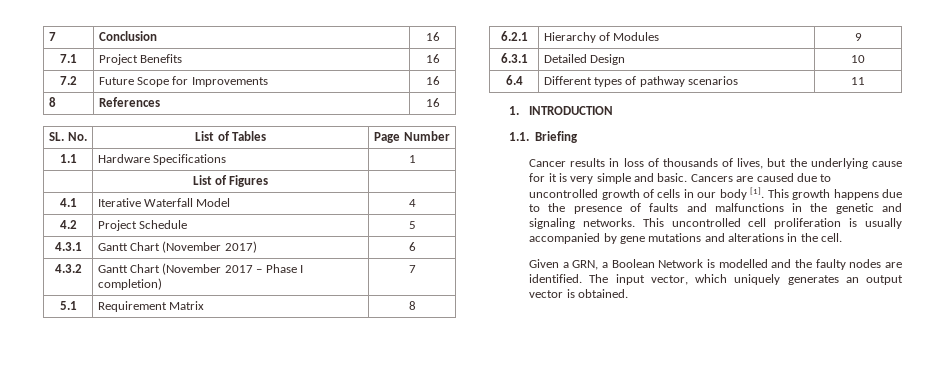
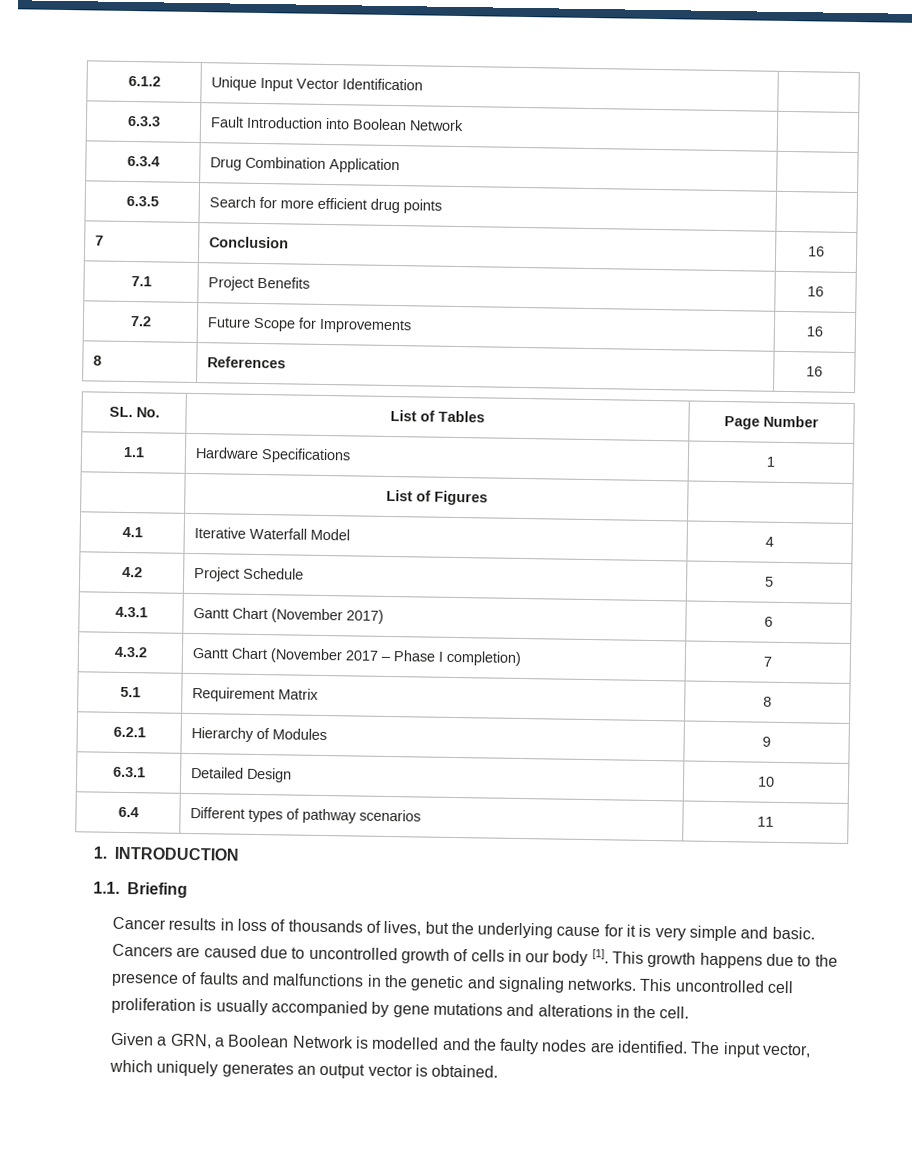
+ 6.1.2 | Unique Input Vector Identification |
+ 6.3.3 | Fault Introduction into Boolean Network |
+ 6.3.4 | Drug Combination Application |
+ 6.3.5 | Search for more efficient drug points |

